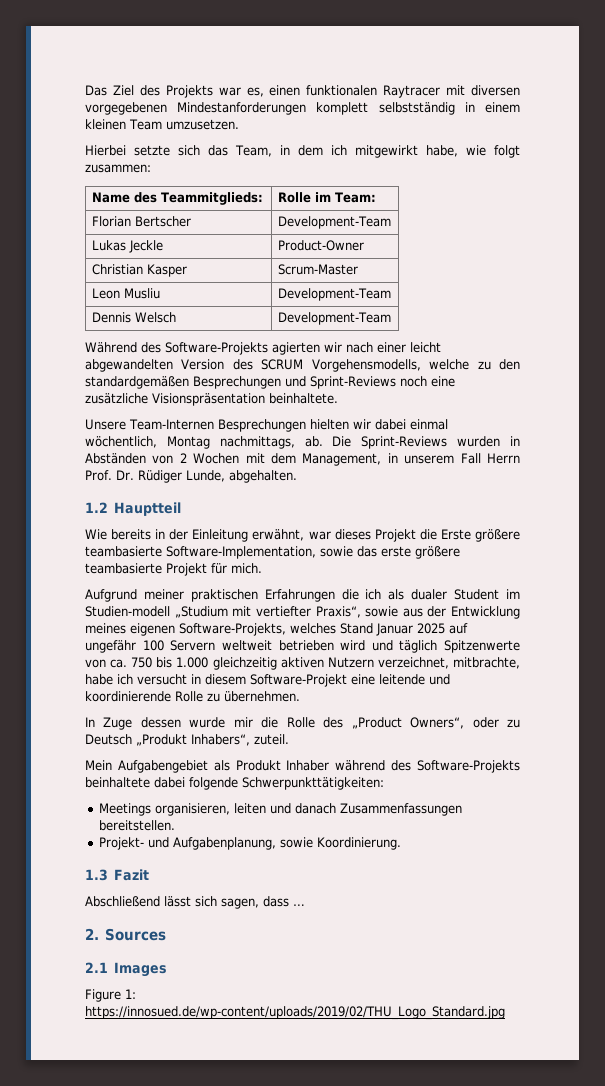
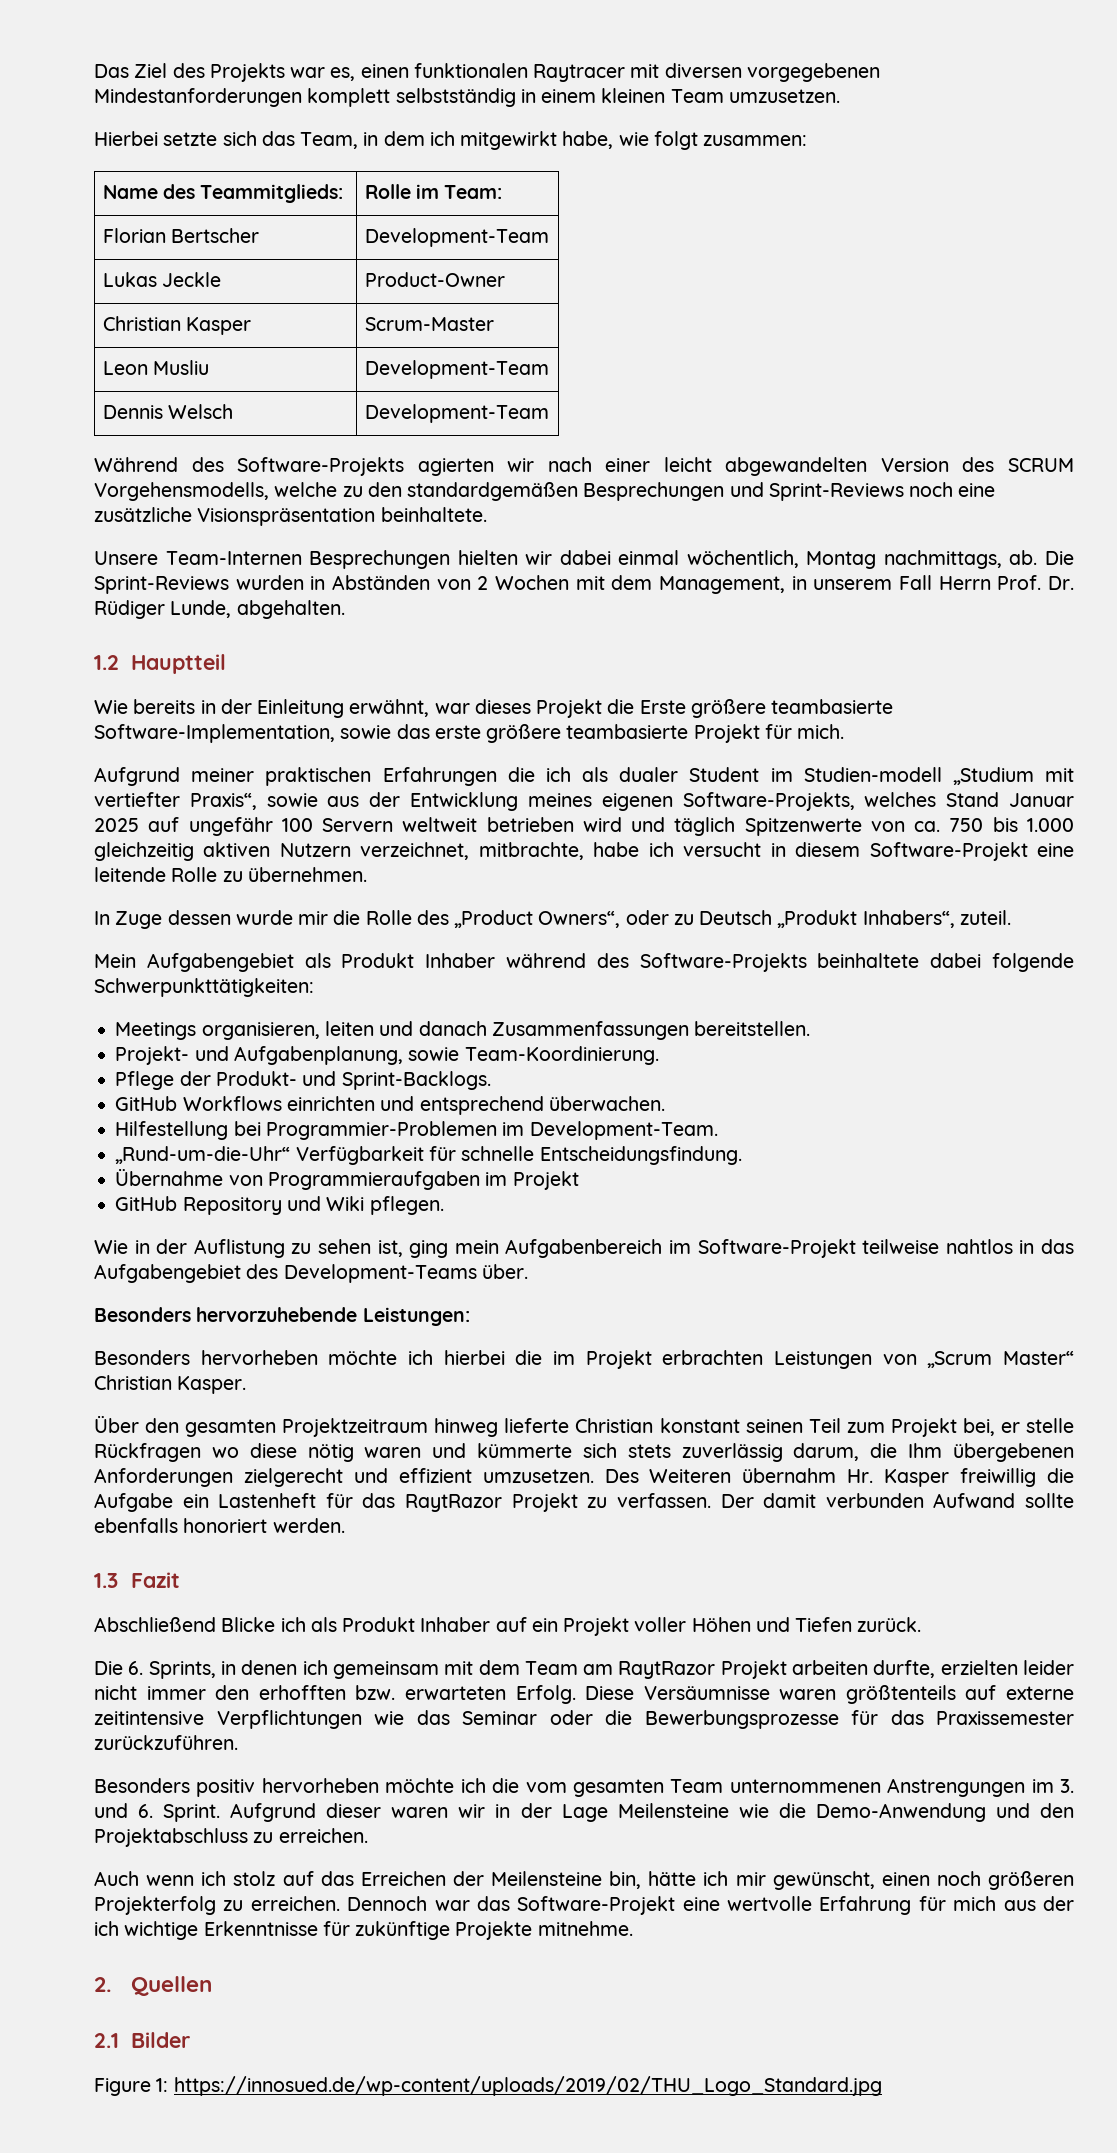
- Aufgrund meiner praktischen Erfahrungen die ich als dualer Student im Studien-modell „Studium mit vertiefter Praxis“, sowie aus der Entwicklung meines eigenen Software-Projekts, welches Stand Januar 2025 auf ungefähr 100 Servern weltweit betrieben wird und täglich Spitzenwerte von ca. 750 bis 1.000 gleichzeitig aktiven Nutzern verzeichnet, mitbrachte, habe ich versucht in diesem Software-Projekt eine leitende und koordinierende Rolle zu übernehmen.
+ Aufgrund meiner praktischen Erfahrungen die ich als dualer Student im Studien-modell „Studium mit vertiefter Praxis“, sowie aus der Entwicklung meines eigenen Software-Projekts, welches Stand Januar 2025 auf ungefähr 100 Servern weltweit betrieben wird und täglich Spitzenwerte von ca. 750 bis 1.000 gleichzeitig aktiven Nutzern verzeichnet, mitbrachte, habe ich versucht in diesem Software-Projekt eine leitende Rolle zu übernehmen.
- Projekt- und Aufgabenplanung, sowie Koordinierung.
+ Projekt- und Aufgabenplanung, sowie Team-Koordinierung.
+ Pflege der Produkt- und Sprint-Backlogs.
+ GitHub Workflows einrichten und entsprechend überwachen.
+ Hilfestellung bei Programmier-Problemen im Development-Team.
+ „Rund-um-die-Uhr“ Verfügbarkeit für schnelle Entscheidungsfindung.
+ Übernahme von Programmieraufgaben im Projekt
+ GitHub Repository und Wiki pflegen.
+ Wie in der Auflistung zu sehen ist, ging mein Aufgabenbereich im Software-Projekt teilweise nahtlos in das Aufgabengebiet des Development-Teams über.
+ Besonders hervorzuhebende Leistungen:
+ Besonders hervorheben möchte ich hierbei die im Projekt erbrachten Leistungen von „Scrum Master“ Christian Kasper.
+ Über den gesamten Projektzeitraum hinweg lieferte Christian konstant seinen Teil zum Projekt bei, er stelle Rückfragen wo diese nötig waren und kümmerte sich stets zuverlässig darum, die Ihm übergebenen Anforderungen zielgerecht und effizient umzusetzen. Des Weiteren übernahm Hr. Kasper freiwillig die Aufgabe ein Lastenheft für das RaytRazor Projekt zu verfassen. Der damit verbunden Aufwand sollte ebenfalls honoriert werden.
  1.3 Fazit
- Abschließend lässt sich sagen, dass …
+ Abschließend Blicke ich als Produkt Inhaber auf ein Projekt voller Höhen und Tiefen zurück.
+ Die 6. Sprints, in denen ich gemeinsam mit dem Team am RaytRazor Projekt arbeiten durfte, erzielten leider nicht immer den erhofften bzw. erwarteten Erfolg. Diese Versäumnisse waren größtenteils auf externe zeitintensive Verpflichtungen wie das Seminar oder die Bewerbungsprozesse für das Praxissemester zurückzuführen.
+ Besonders positiv hervorheben möchte ich die vom gesamten Team unternommenen Anstrengungen im 3. und 6. Sprint. Aufgrund dieser waren wir in der Lage Meilensteine wie die Demo-Anwendung und den Projektabschluss zu erreichen.
+ Auch wenn ich stolz auf das Erreichen der Meilensteine bin, hätte ich mir gewünscht, einen noch größeren Projekterfolg zu erreichen. Dennoch war das Software-Projekt eine wertvolle Erfahrung für mich aus der ich wichtige Erkenntnisse für zukünftige Projekte mitnehme.
- 2. Sources
+ 2. Quellen
- 2.1 Images
+ 2.1 Bilder

